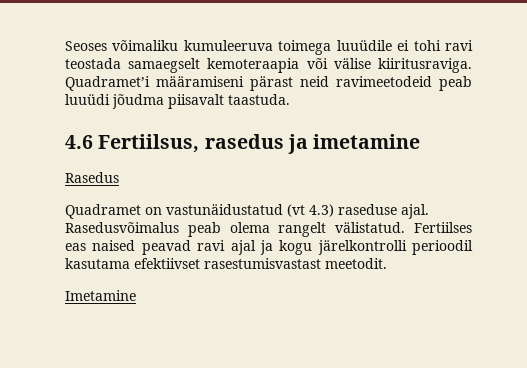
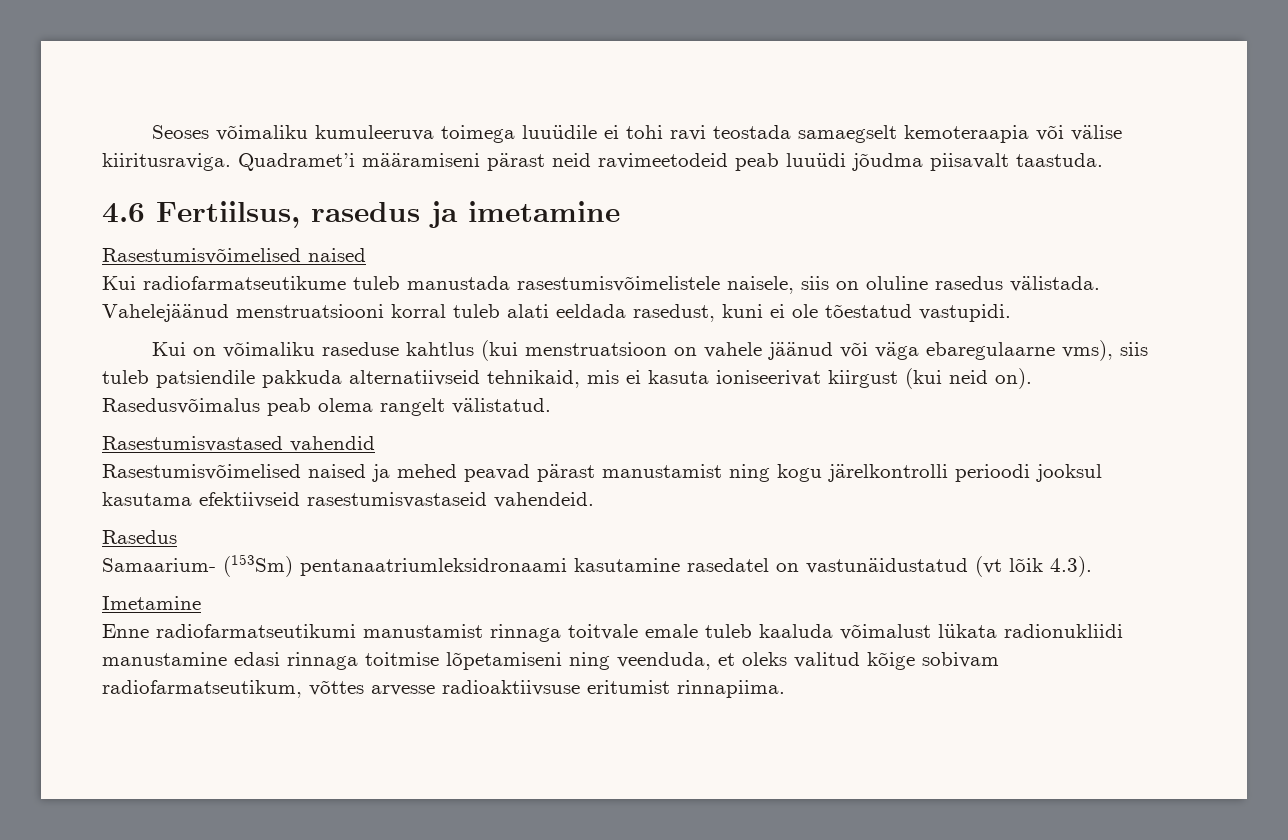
  4.6 Fertiilsus, rasedus ja imetamine
- Rasedus
- Quadramet on vastunäidustatud (vt 4.3) raseduse ajal.
+ Rasestumisvõimelised naised
+ Kui radiofarmatseutikume tuleb manustada rasestumisvõimelistele naisele, siis on oluline rasedus välistada. Vahelejäänud menstruatsiooni korral tuleb alati eeldada rasedust, kuni ei ole tõestatud vastupidi.
+ Kui on võimaliku raseduse kahtlus (kui menstruatsioon on vahele jäänud või väga ebaregulaarne vms), siis tuleb patsiendile pakkuda alternatiivseid tehnikaid, mis ei kasuta ioniseerivat kiirgust (kui neid on).
- Rasedusvõimalus peab olema rangelt välistatud. Fertiilses eas naised peavad ravi ajal ja kogu järelkontrolli perioodil kasutama efektiivset rasestumisvastast meetodit.
+ Rasedusvõimalus peab olema rangelt välistatud.
+ Rasestumisvastased vahendid
+ Rasestumisvõimelised naised ja mehed peavad pärast manustamist ning kogu järelkontrolli perioodi jooksul kasutama efektiivseid rasestumisvastaseid vahendeid.
+ Rasedus
+ Samaarium- (153Sm) pentanaatriumleksidronaami kasutamine rasedatel on vastunäidustatud (vt lõik 4.3).
  Imetamine
+ Enne radiofarmatseutikumi manustamist rinnaga toitvale emale tuleb kaaluda võimalust lükata radionukliidi manustamine edasi rinnaga toitmise lõpetamiseni ning veenduda, et oleks valitud kõige sobivam radiofarmatseutikum, võttes arvesse radioaktiivsuse eritumist rinnapiima.

